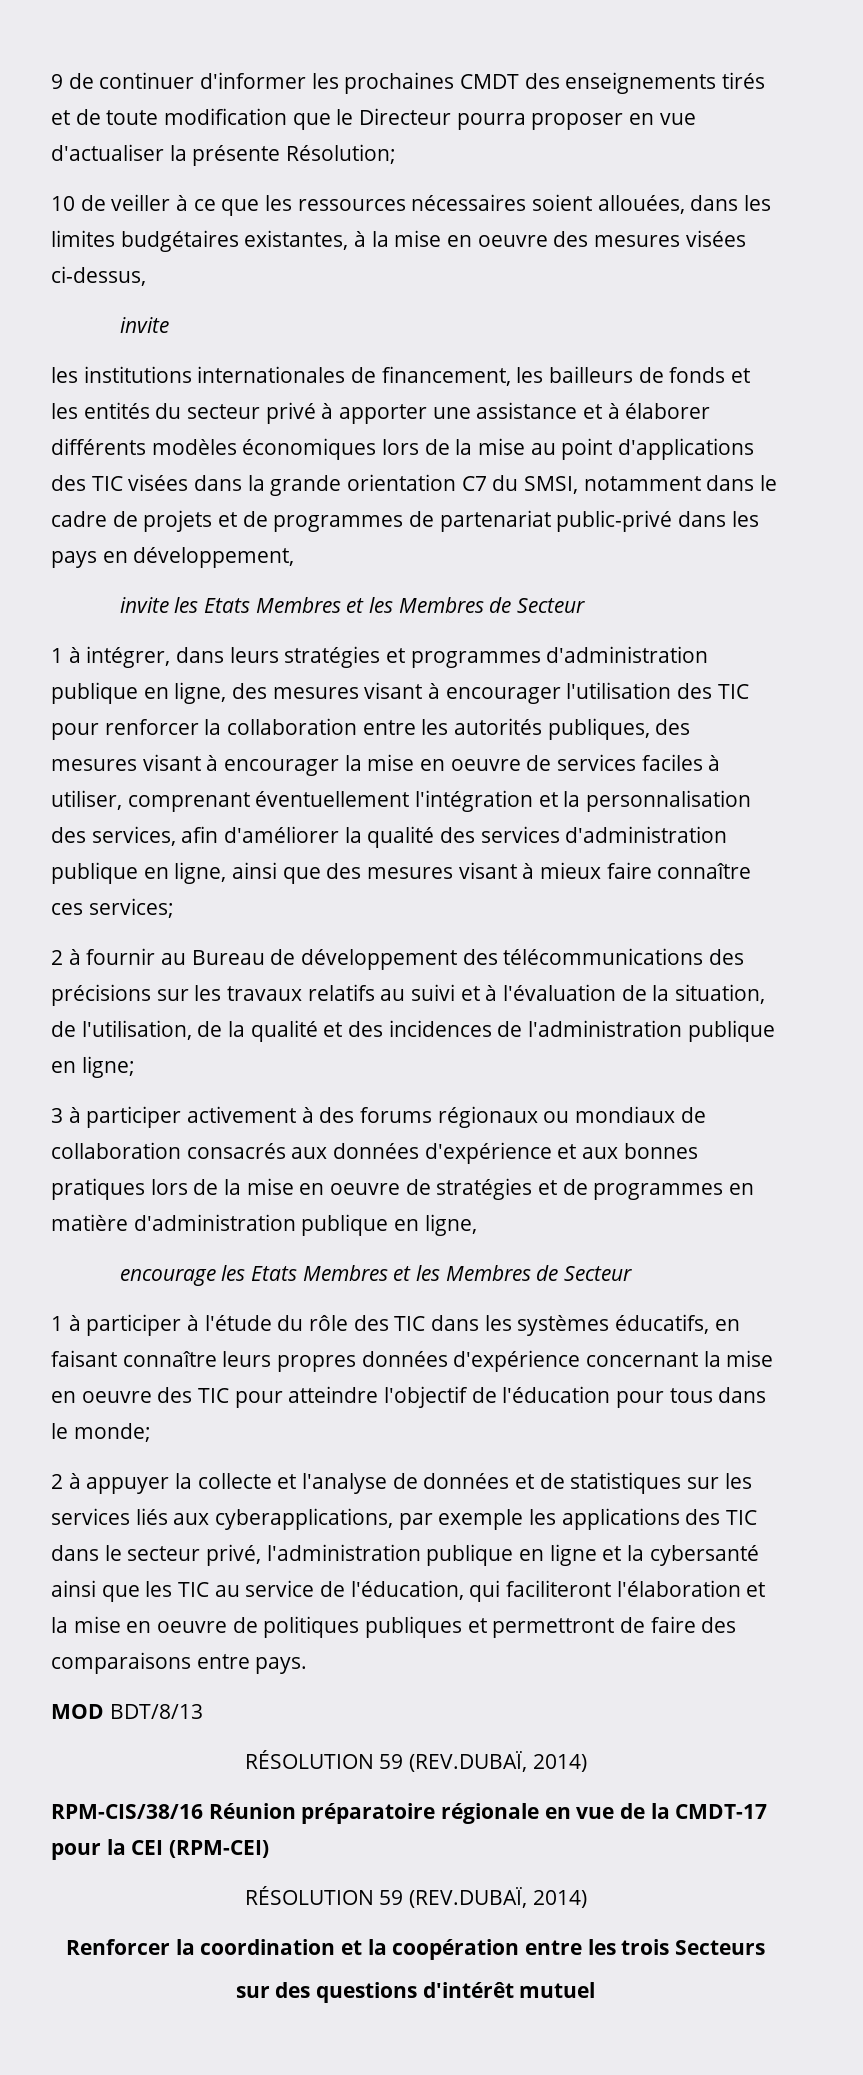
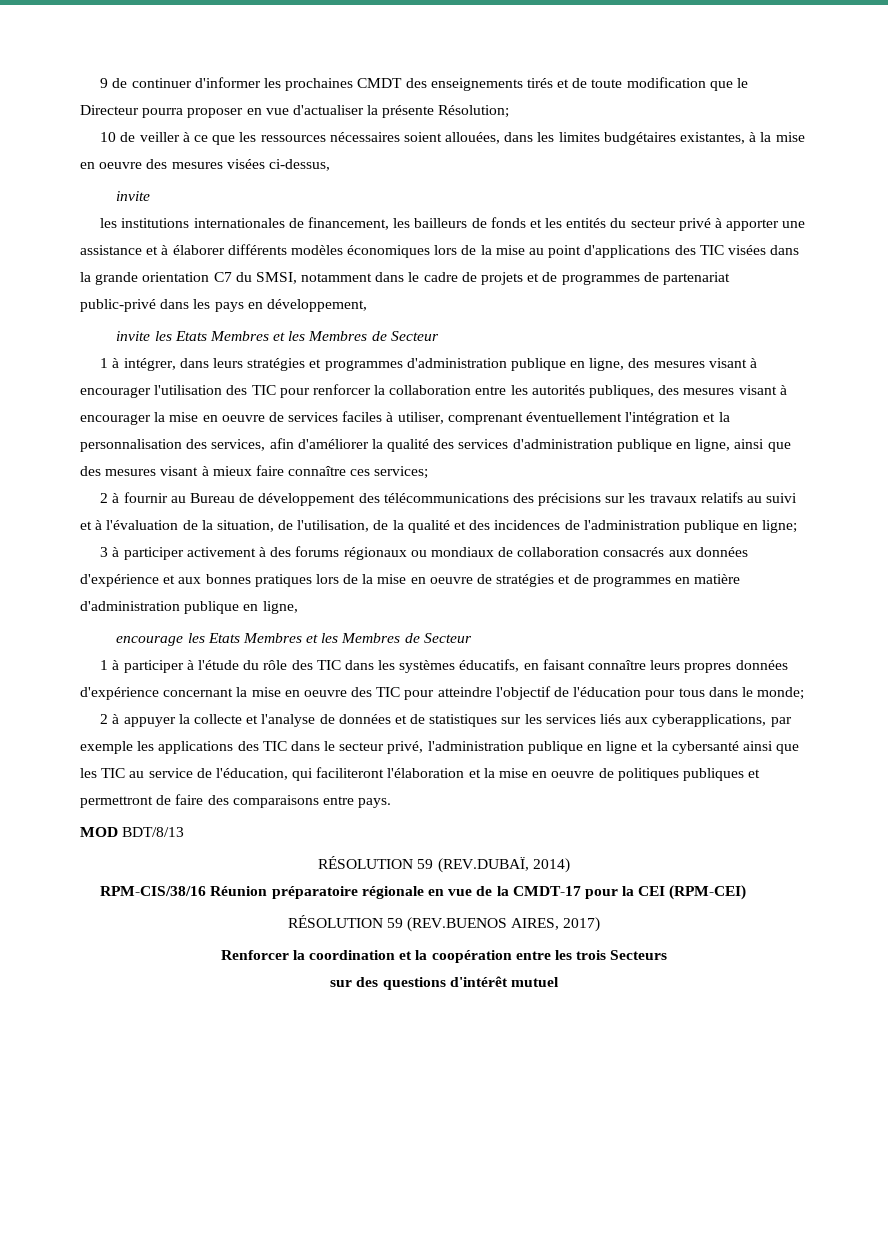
  RPM-CIS/38/16 Réunion préparatoire régionale en vue de la CMDT-17 pour la CEI (RPM-CEI)
- RÉSOLUTION 59 (REV.DUBAÏ, 2014)
+ RÉSOLUTION 59 (REV.BUENOS AIRES, 2017)

